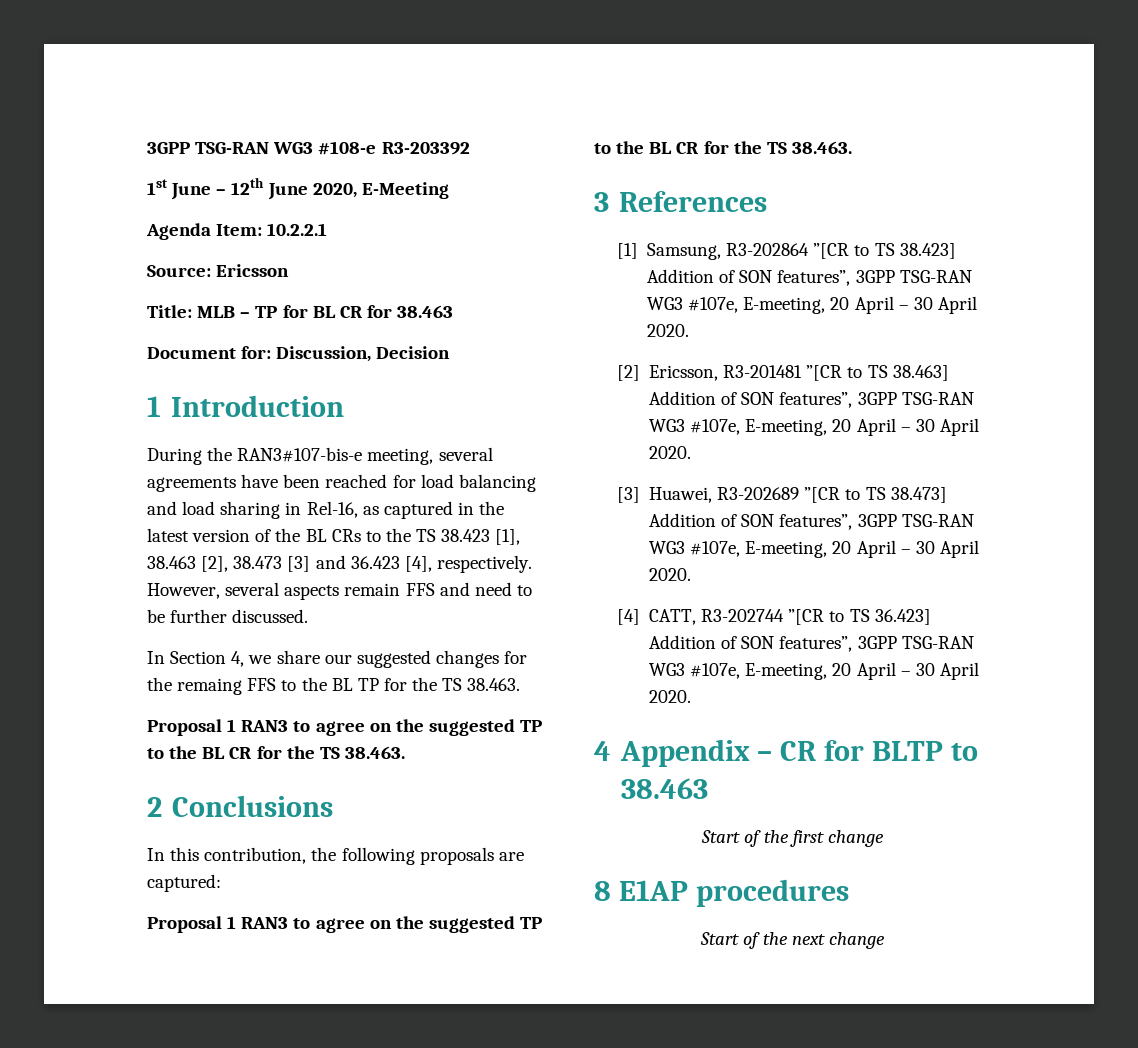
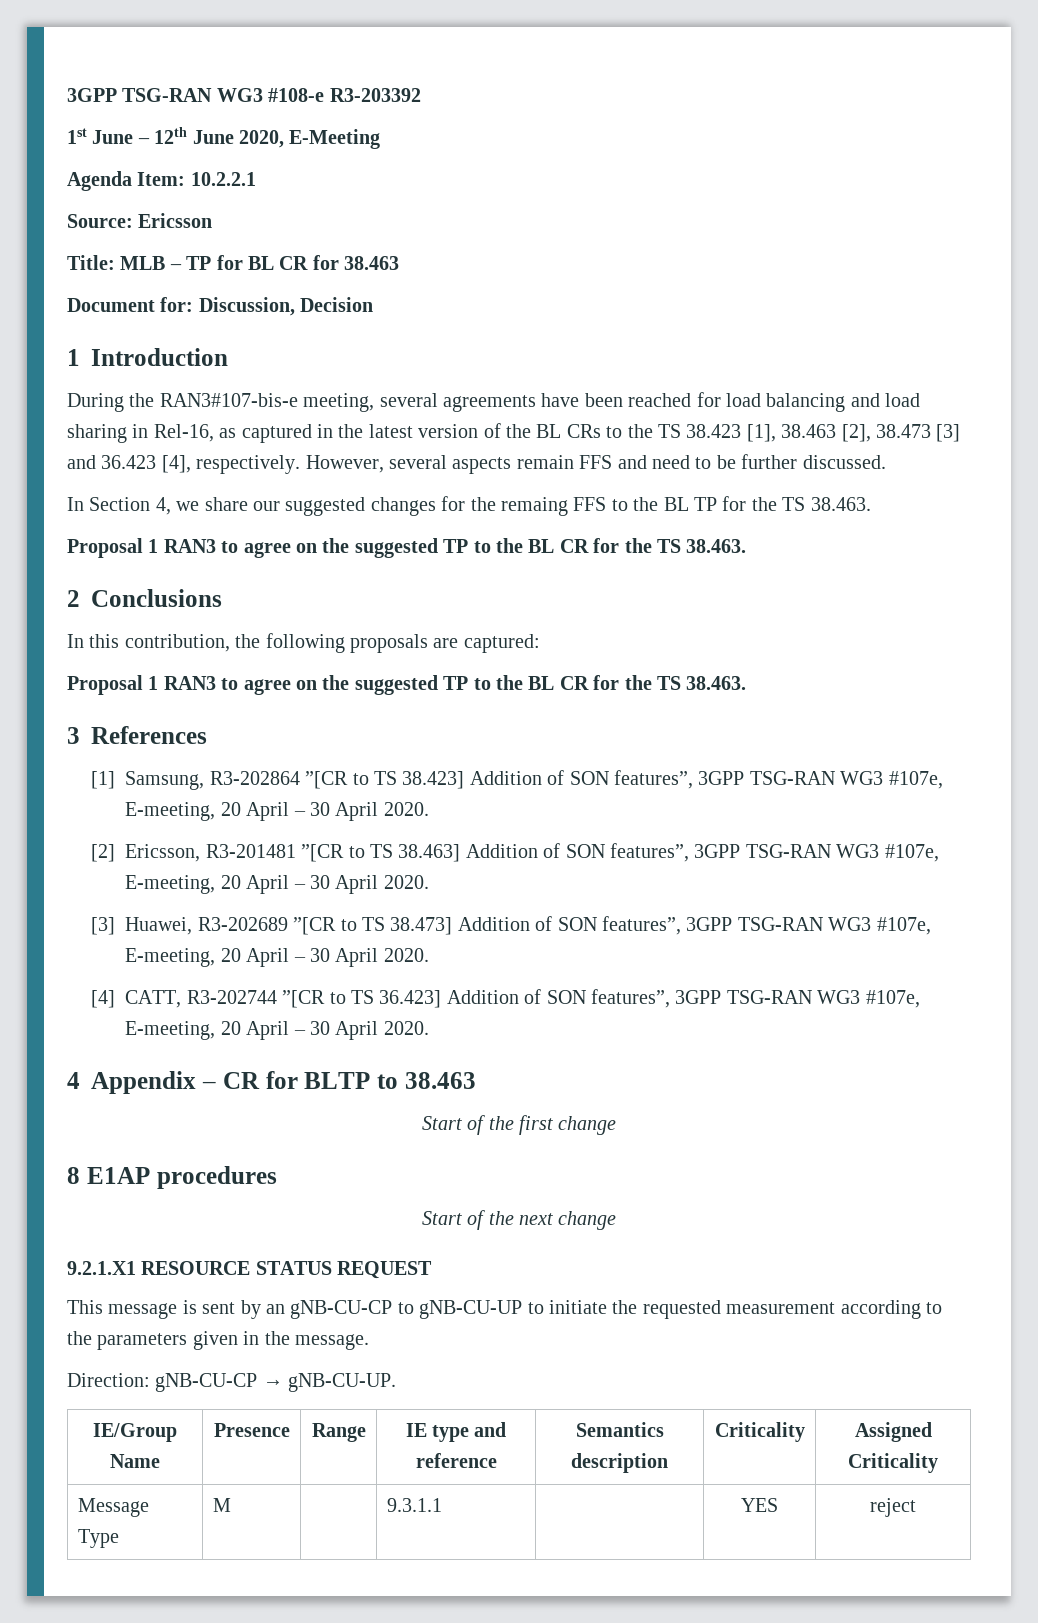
+ 9.2.1.X1 RESOURCE STATUS REQUEST
+ This message is sent by an gNB-CU-CP to gNB-CU-UP to initiate the requested measurement according to the parameters given in the message.
+ Direction: gNB-CU-CP → gNB-CU-UP.
+ IE/Group Name | Presence | Range | IE type and reference | Semantics description | Criticality | Assigned Criticality
+ Message Type | M | | 9.3.1.1 | | YES | reject

